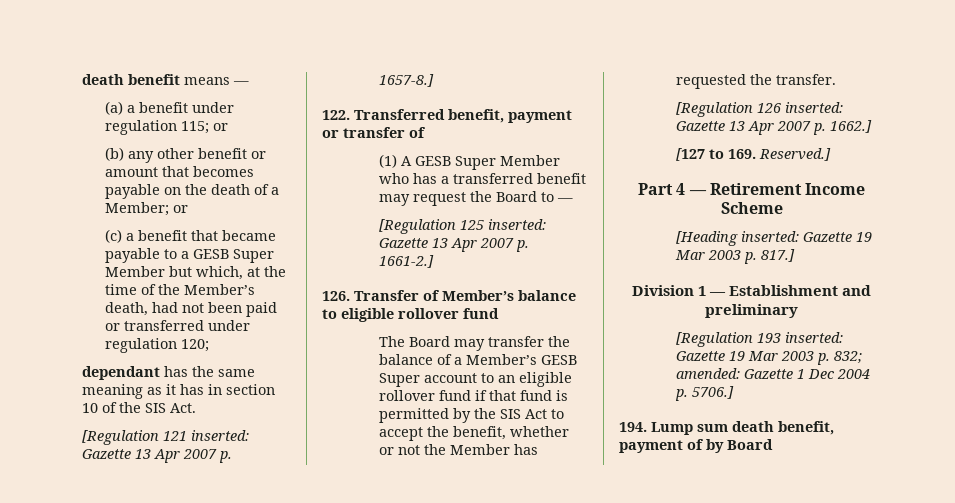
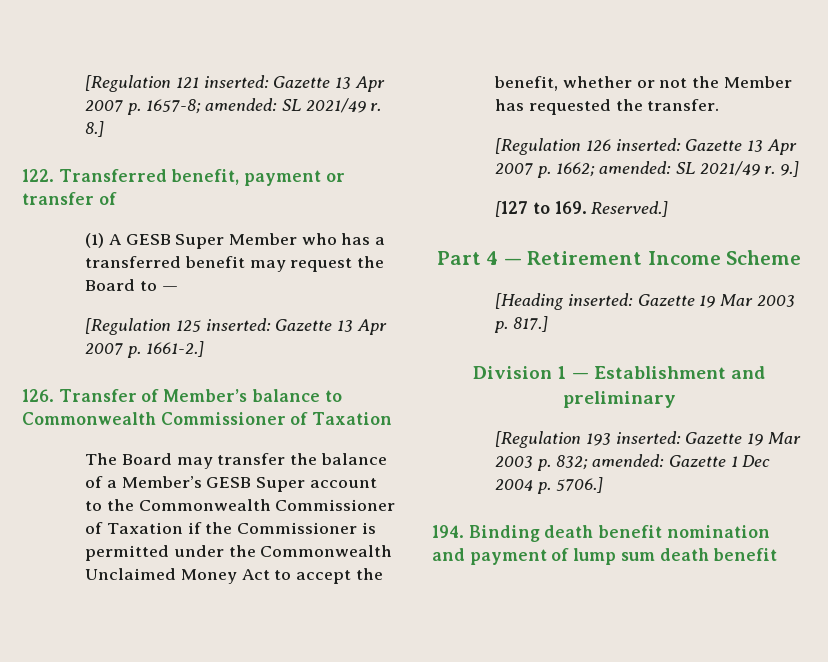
- death benefit means —
- (a) a benefit under regulation 115; or
- (b) any other benefit or amount that becomes payable on the death of a Member; or
- (c) a benefit that became payable to a GESB Super Member but which, at the time of the Member’s death, had not been paid or transferred under regulation 120;
- dependant has the same meaning as it has in section 10 of the SIS Act.
- [Regulation 121 inserted: Gazette 13 Apr 2007 p. 1657-8.]
+ [Regulation 121 inserted: Gazette 13 Apr 2007 p. 1657-8; amended: SL 2021/49 r. 8.]
- 126. Transfer of Member’s balance to eligible rollover fund
+ 126. Transfer of Member’s balance to Commonwealth Commissioner of Taxation
- The Board may transfer the balance of a Member’s GESB Super account to an eligible rollover fund if that fund is permitted by the SIS Act to accept the benefit, whether or not the Member has requested the transfer.
+ The Board may transfer the balance of a Member’s GESB Super account to the Commonwealth Commissioner of Taxation if the Commissioner is permitted under the Commonwealth Unclaimed Money Act to accept the benefit, whether or not the Member has requested the transfer.
- [Regulation 126 inserted: Gazette 13 Apr 2007 p. 1662.]
+ [Regulation 126 inserted: Gazette 13 Apr 2007 p. 1662; amended: SL 2021/49 r. 9.]
- 194. Lump sum death benefit, payment of by Board
+ 194. Binding death benefit nomination and payment of lump sum death benefit

